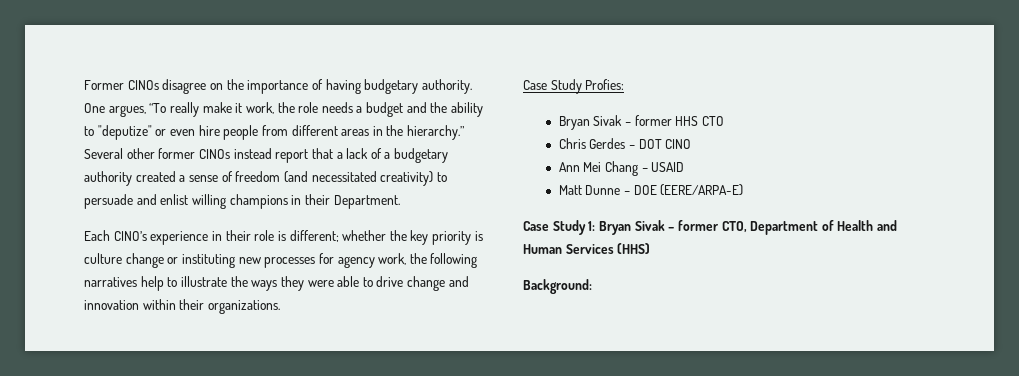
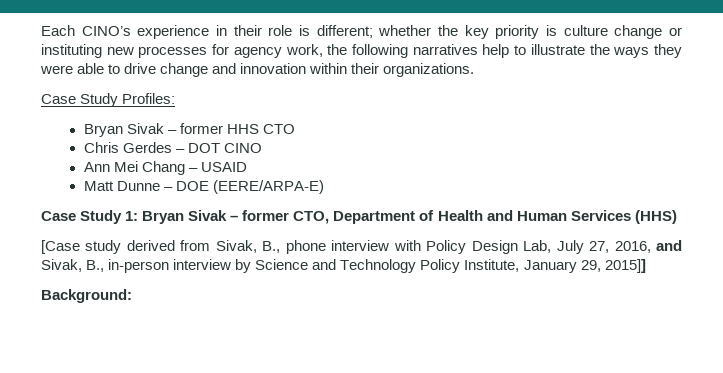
- Former CINOs disagree on the importance of having budgetary authority. One argues, “To really make it work, the role needs a budget and the ability to "deputize" or even hire people from different areas in the hierarchy.” Several other former CINOs instead report that a lack of a budgetary authority created a sense of freedom (and necessitated creativity) to persuade and enlist willing champions in their Department.
- Case Study Profies:
+ Case Study Profiles:
+ [Case study derived from Sivak, B., phone interview with Policy Design Lab, July 27, 2016, and Sivak, B., in-person interview by Science and Technology Policy Institute, January 29, 2015]]

